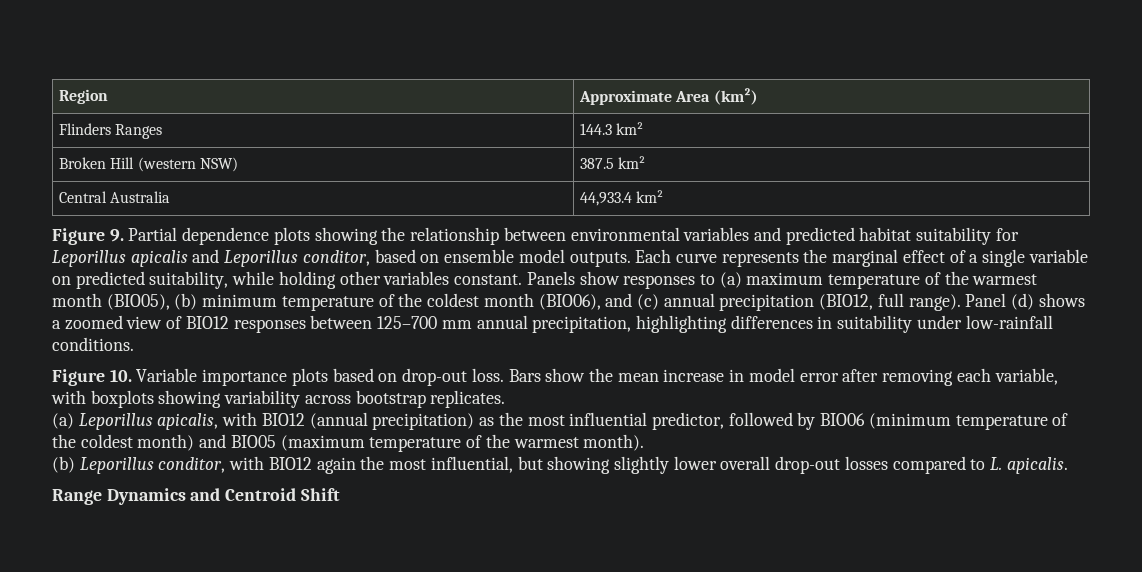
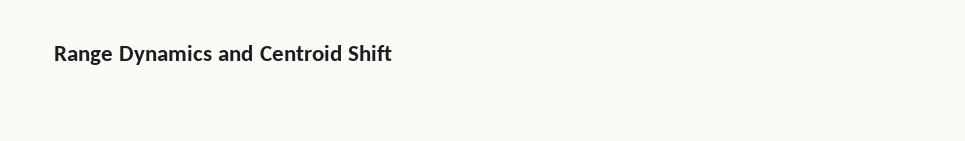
- Region | Approximate Area (km²)
- Flinders Ranges | 144.3 km²
- Broken Hill (western NSW) | 387.5 km²
- Central Australia | 44,933.4 km²
- Figure 9. Partial dependence plots showing the relationship between environmental variables and predicted habitat suitability for Leporillus apicalis and Leporillus conditor, based on ensemble model outputs. Each curve represents the marginal effect of a single variable on predicted suitability, while holding other variables constant. Panels show responses to (a) maximum temperature of the warmest month (BIO05), (b) minimum temperature of the coldest month (BIO06), and (c) annual precipitation (BIO12, full range). Panel (d) shows a zoomed view of BIO12 responses between 125–700 mm annual precipitation, highlighting differences in suitability under low-rainfall conditions.
- Figure 10. Variable importance plots based on drop-out loss. Bars show the mean increase in model error after removing each variable, with boxplots showing variability across bootstrap replicates.
- (a) Leporillus apicalis, with BIO12 (annual precipitation) as the most influential predictor, followed by BIO06 (minimum temperature of the coldest month) and BIO05 (maximum temperature of the warmest month).
- (b) Leporillus conditor, with BIO12 again the most influential, but showing slightly lower overall drop-out losses compared to L. apicalis.

